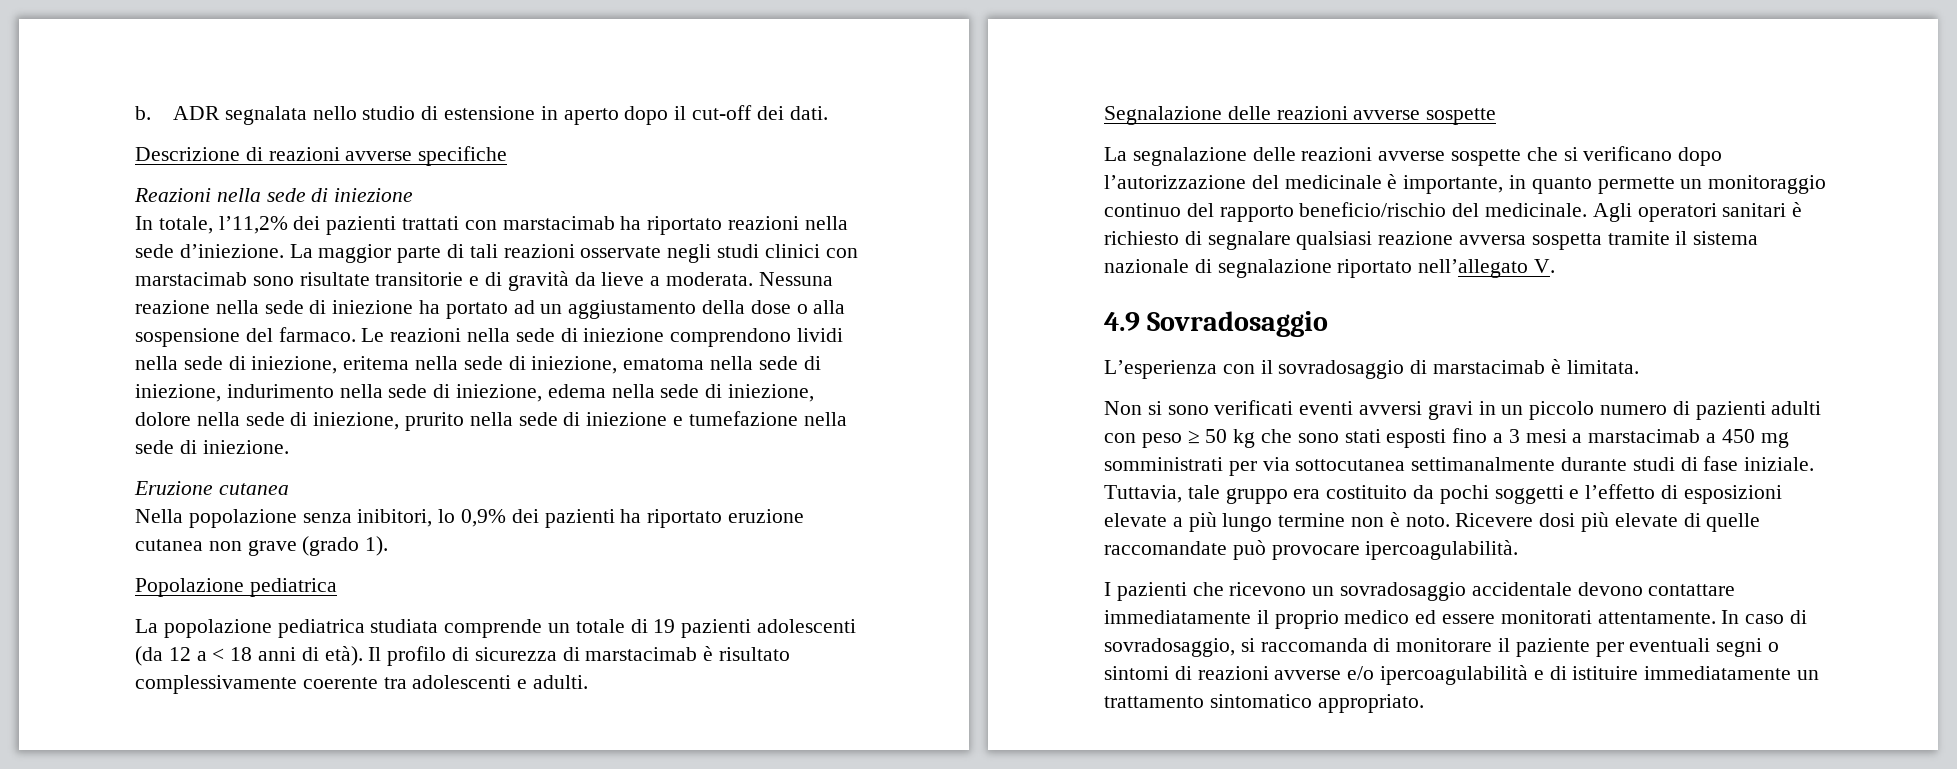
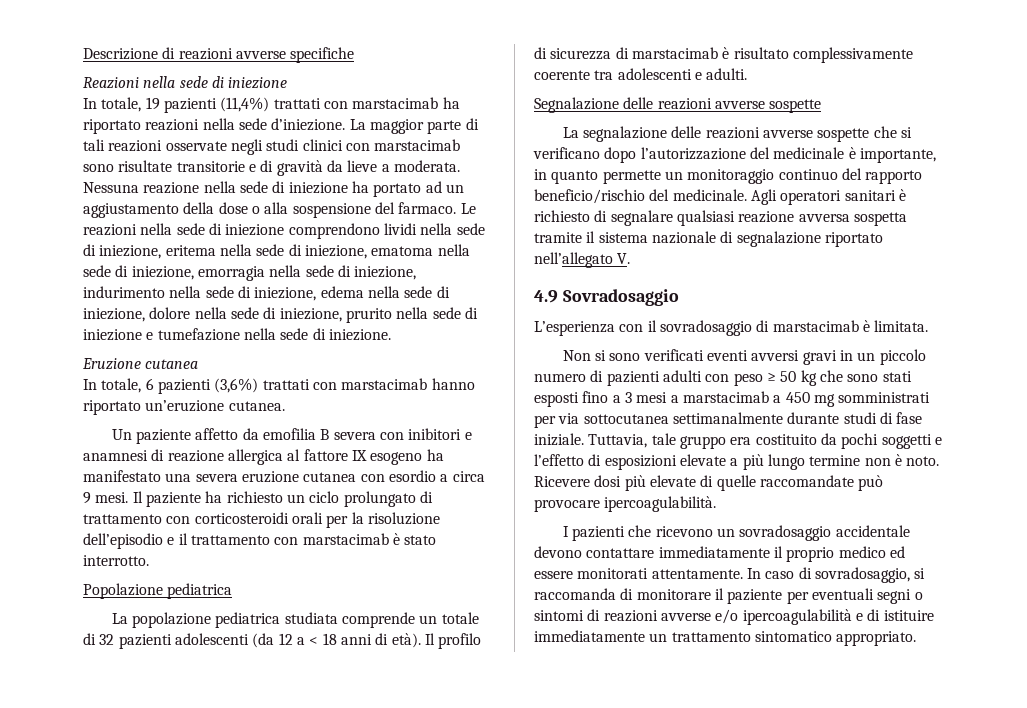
- b. ADR segnalata nello studio di estensione in aperto dopo il cut-off dei dati.
- In totale, l’11,2% dei pazienti trattati con marstacimab ha riportato reazioni nella sede d’iniezione.
+ In totale, 19 pazienti (11,4%) trattati con marstacimab ha riportato reazioni nella sede d’iniezione.
- Le reazioni nella sede di iniezione comprendono lividi nella sede di iniezione, eritema nella sede di iniezione, ematoma nella sede di iniezione, indurimento nella sede di iniezione, edema nella sede di iniezione, dolore nella sede di iniezione, prurito nella sede di iniezione e tumefazione nella sede di iniezione.
+ Le reazioni nella sede di iniezione comprendono lividi nella sede di iniezione, eritema nella sede di iniezione, ematoma nella sede di iniezione, emorragia nella sede di iniezione, indurimento nella sede di iniezione, edema nella sede di iniezione, dolore nella sede di iniezione, prurito nella sede di iniezione e tumefazione nella sede di iniezione.
- Nella popolazione senza inibitori, lo 0,9% dei pazienti ha riportato eruzione cutanea non grave (grado 1).
+ In totale, 6 pazienti (3,6%) trattati con marstacimab hanno riportato un’eruzione cutanea.
+ Un paziente affetto da emofilia B severa con inibitori e anamnesi di reazione allergica al fattore IX esogeno ha manifestato una severa eruzione cutanea con esordio a circa 9 mesi. Il paziente ha richiesto un ciclo prolungato di trattamento con corticosteroidi orali per la risoluzione dell’episodio e il trattamento con marstacimab è stato interrotto.
- La popolazione pediatrica studiata comprende un totale di 19 pazienti adolescenti (da 12 a < 18 anni di età).
+ La popolazione pediatrica studiata comprende un totale di 32 pazienti adolescenti (da 12 a < 18 anni di età).

